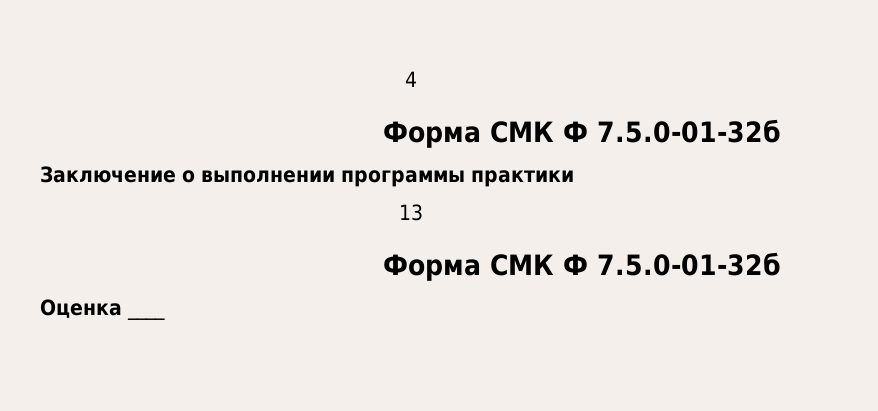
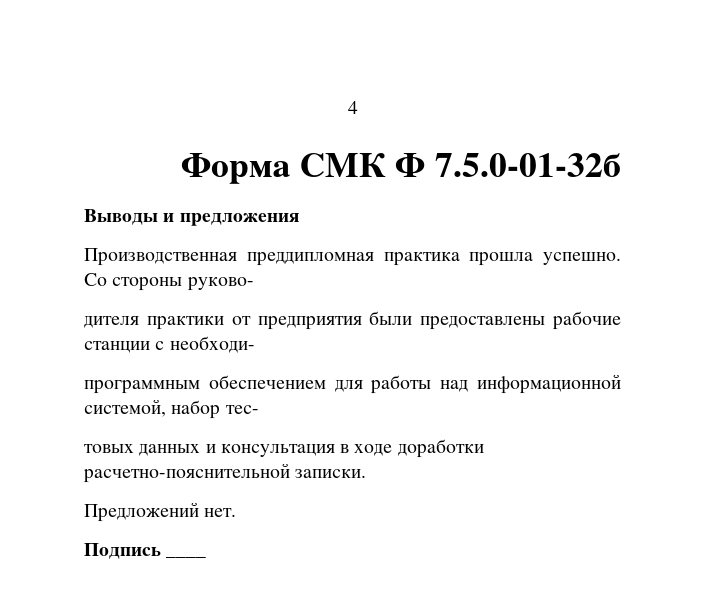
- Заключение о выполнении программы практики
- 13
- Форма СМК Ф 7.5.0-01-32б
- Оценка ____
+ Выводы и предложения
+ Производственная преддипломная практика прошла успешно. Со стороны руково-
+ дителя практики от предприятия были предоставлены рабочие станции с необходи-
+ программным обеспечением для работы над информационной системой, набор тес-
+ товых данных и консультация в ходе доработки расчетно-пояснительной записки.
+ Предложений нет.
+ Подпись ____

